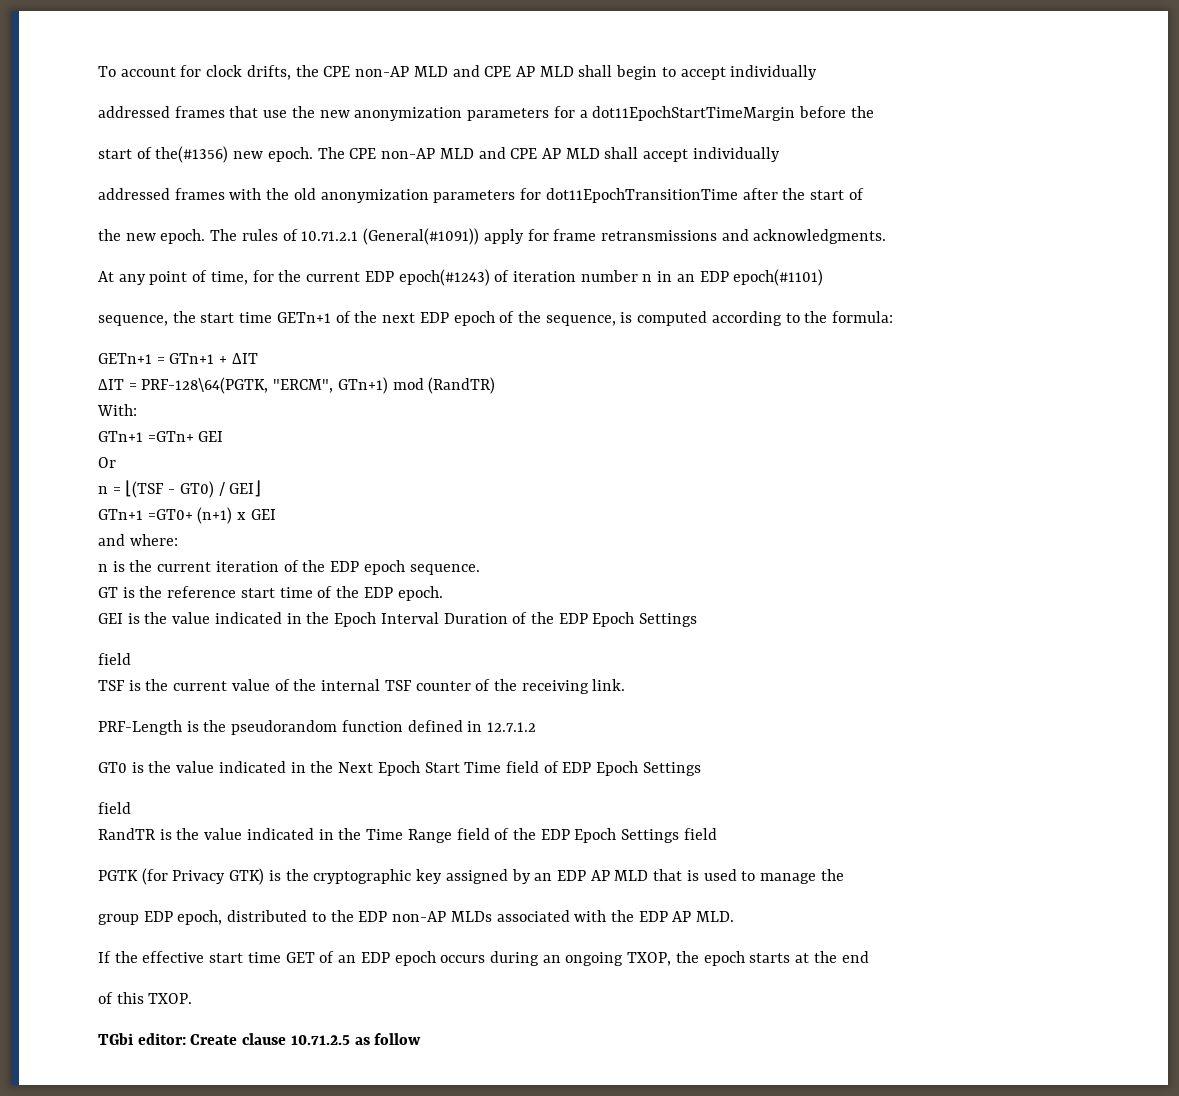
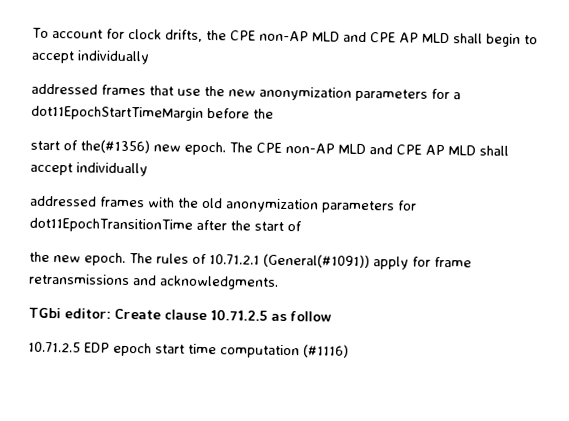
- At any point of time, for the current EDP epoch(#1243) of iteration number n in an EDP epoch(#1101)
- sequence, the start time GETn+1 of the next EDP epoch of the sequence, is computed according to the formula:
- GETn+1 = GTn+1 + ΔIT
- ΔIT = PRF-128\64(PGTK, "ERCM", GTn+1) mod (RandTR)
- With:
- GTn+1 =GTn+ GEI
- Or
- n = ⌊(TSF - GT0) / GEI⌋
- GTn+1 =GT0+ (n+1) x GEI
- and where:
- n is the current iteration of the EDP epoch sequence.
- GT is the reference start time of the EDP epoch.
- GEI is the value indicated in the Epoch Interval Duration of the EDP Epoch Settings
- field
- TSF is the current value of the internal TSF counter of the receiving link.
- PRF-Length is the pseudorandom function defined in 12.7.1.2
- GT0 is the value indicated in the Next Epoch Start Time field of EDP Epoch Settings
- field
- RandTR is the value indicated in the Time Range field of the EDP Epoch Settings field
- PGTK (for Privacy GTK) is the cryptographic key assigned by an EDP AP MLD that is used to manage the
- group EDP epoch, distributed to the EDP non-AP MLDs associated with the EDP AP MLD.
- If the effective start time GET of an EDP epoch occurs during an ongoing TXOP, the epoch starts at the end
- of this TXOP.
+ 10.71.2.5 EDP epoch start time computation (#1116)

